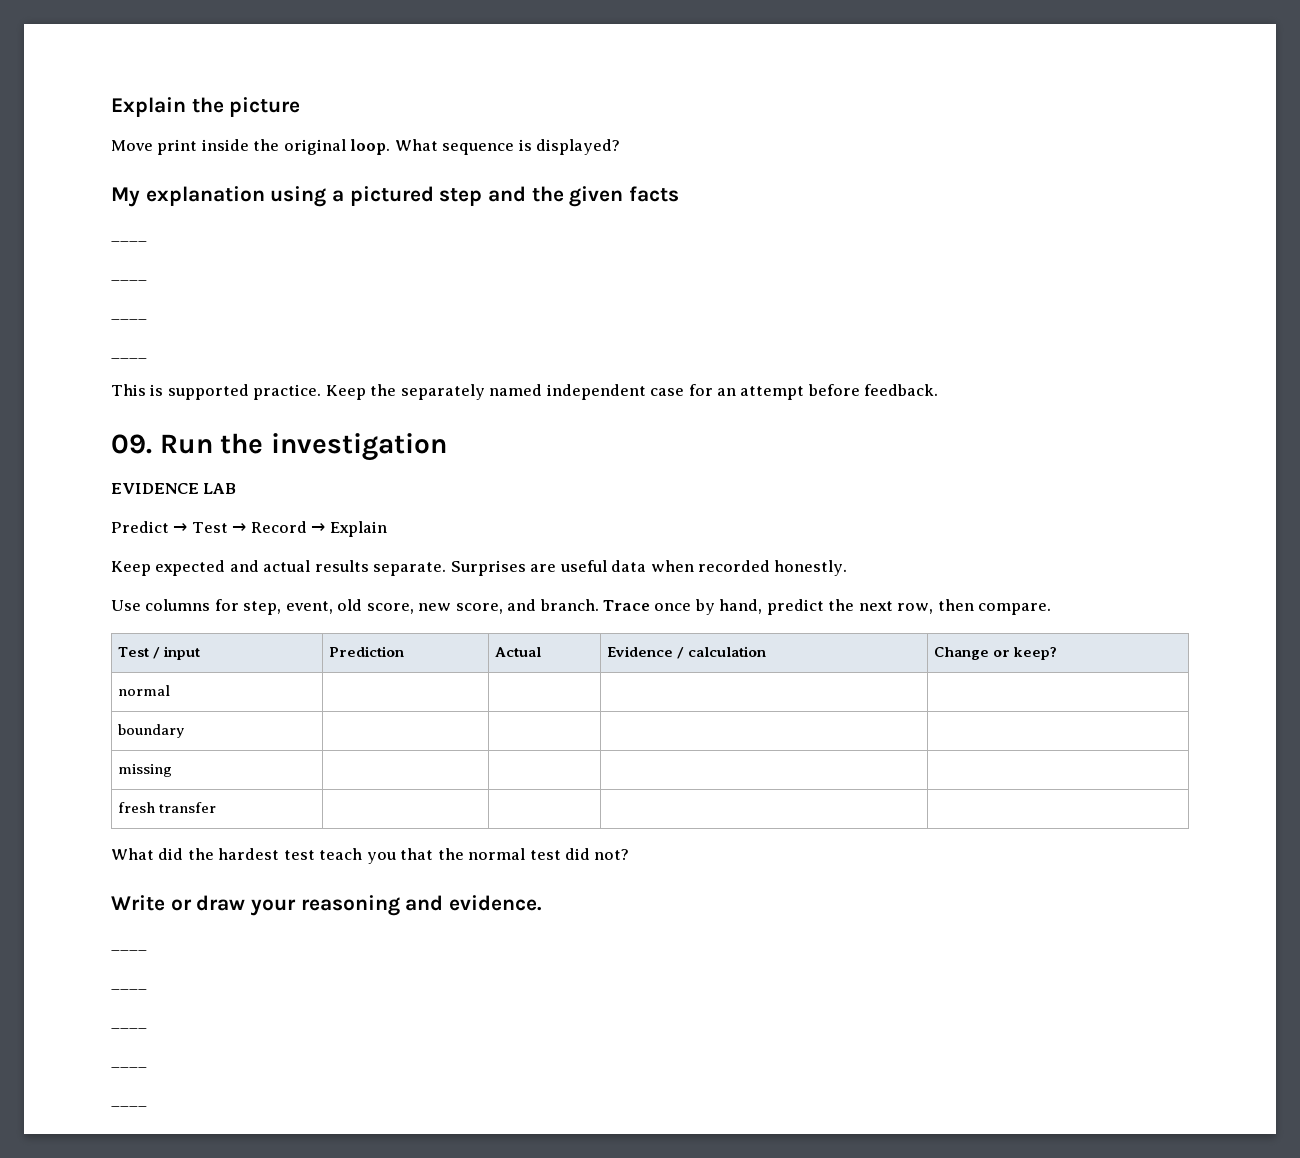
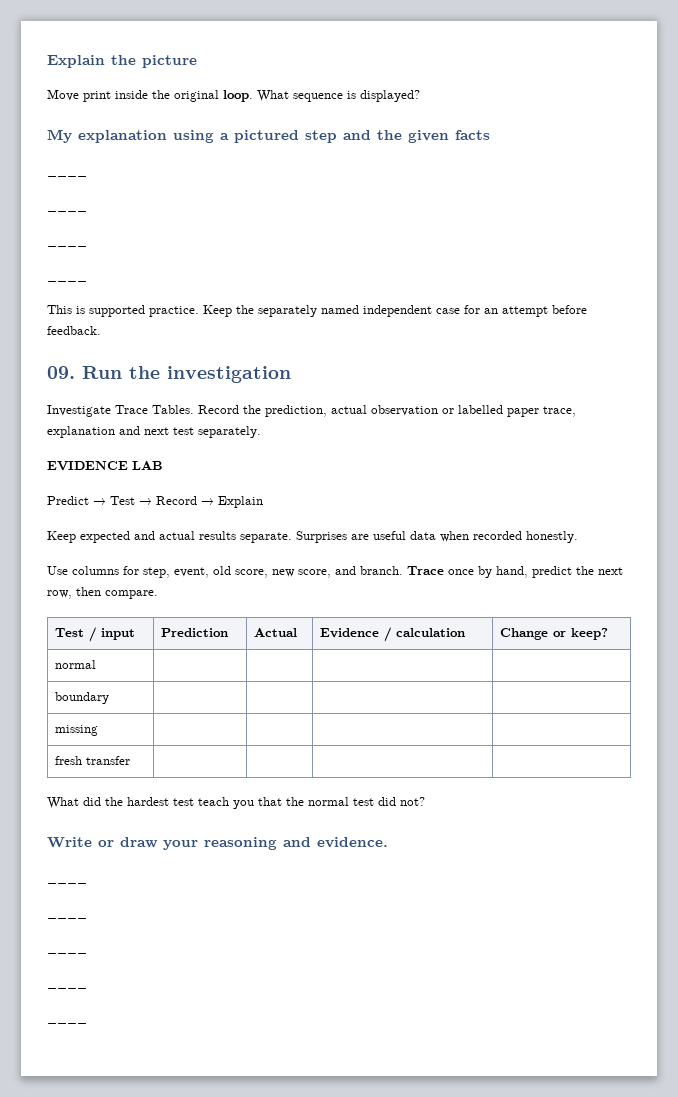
+ Investigate Trace Tables. Record the prediction, actual observation or labelled paper trace, explanation and next test separately.

